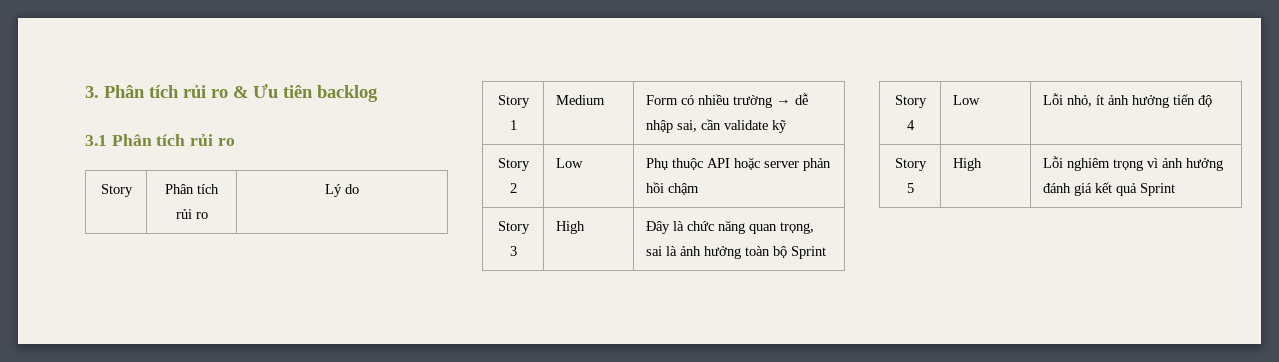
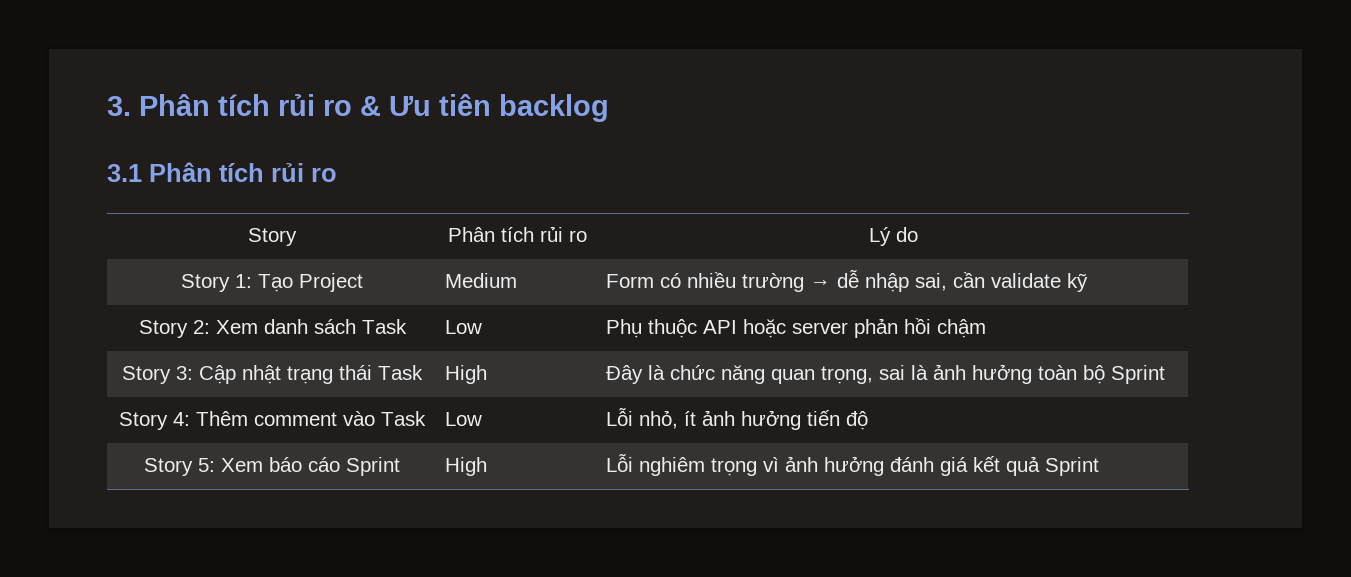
- Story 1 | Medium | Form có nhiều trường → dễ nhập sai, cần validate kỹ
+ Story 1: Tạo Project | Medium | Form có nhiều trường → dễ nhập sai, cần validate kỹ
- Story 2 | Low | Phụ thuộc API hoặc server phản hồi chậm
+ Story 2: Xem danh sách Task | Low | Phụ thuộc API hoặc server phản hồi chậm
- Story 3 | High | Đây là chức năng quan trọng, sai là ảnh hưởng toàn bộ Sprint
+ Story 3: Cập nhật trạng thái Task | High | Đây là chức năng quan trọng, sai là ảnh hưởng toàn bộ Sprint
- Story 4 | Low | Lỗi nhỏ, ít ảnh hưởng tiến độ
+ Story 4: Thêm comment vào Task | Low | Lỗi nhỏ, ít ảnh hưởng tiến độ
- Story 5 | High | Lỗi nghiêm trọng vì ảnh hưởng đánh giá kết quả Sprint
+ Story 5: Xem báo cáo Sprint | High | Lỗi nghiêm trọng vì ảnh hưởng đánh giá kết quả Sprint

